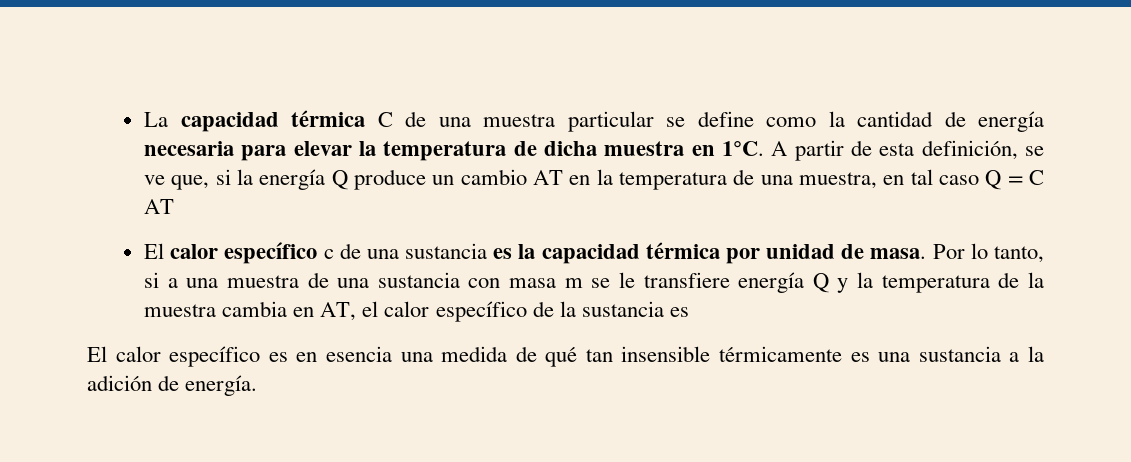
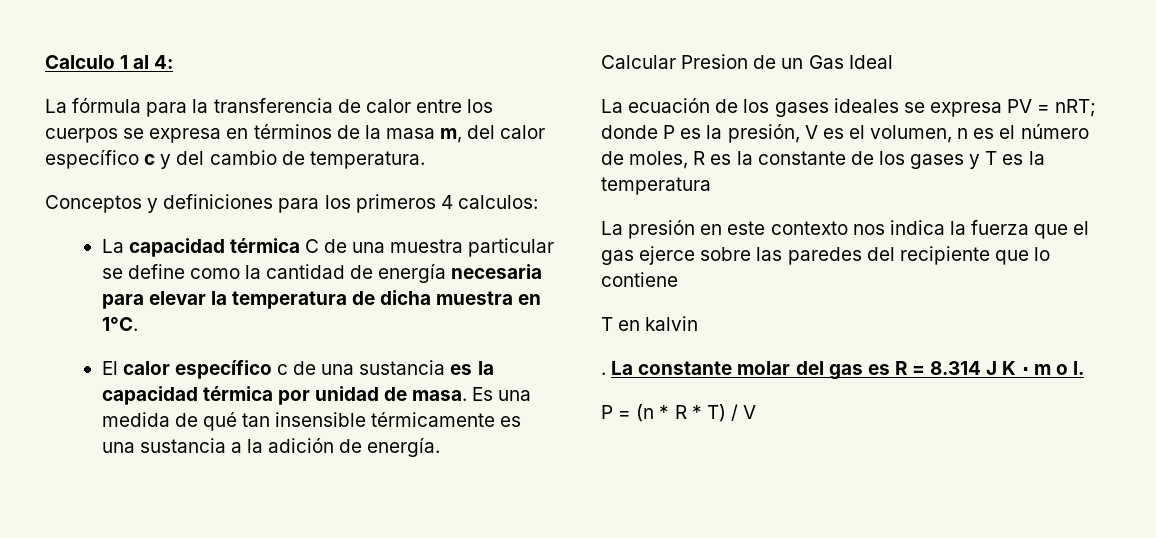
+ Calculo 1 al 4:
+ La fórmula para la transferencia de calor entre los cuerpos se expresa en términos de la masa m, del calor específico c y del cambio de temperatura.
+ Conceptos y definiciones para los primeros 4 calculos:
- A partir de esta definición, se ve que, si la energía Q produce un cambio AT en la temperatura de una muestra, en tal caso Q = C AT
- Por lo tanto, si a una muestra de una sustancia con masa m se le transfiere energía Q y la temperatura de la muestra cambia en AT, el calor específico de la sustancia es
- El calor específico es en esencia una medida de qué tan insensible térmicamente es una sustancia a la adición de energía.
+ Es una medida de qué tan insensible térmicamente es una sustancia a la adición de energía.
+ Calcular Presion de un Gas Ideal
+ La ecuación de los gases ideales se expresa PV = nRT; donde P es la presión, V es el volumen, n es el número de moles, R es la constante de los gases y T es la temperatura
+ La presión en este contexto nos indica la fuerza que el gas ejerce sobre las paredes del recipiente que lo contiene
+ T en kalvin
+ . La constante molar del gas es R = 8.314 J K ⋅ m o l.
+ P = (n * R * T) / V

